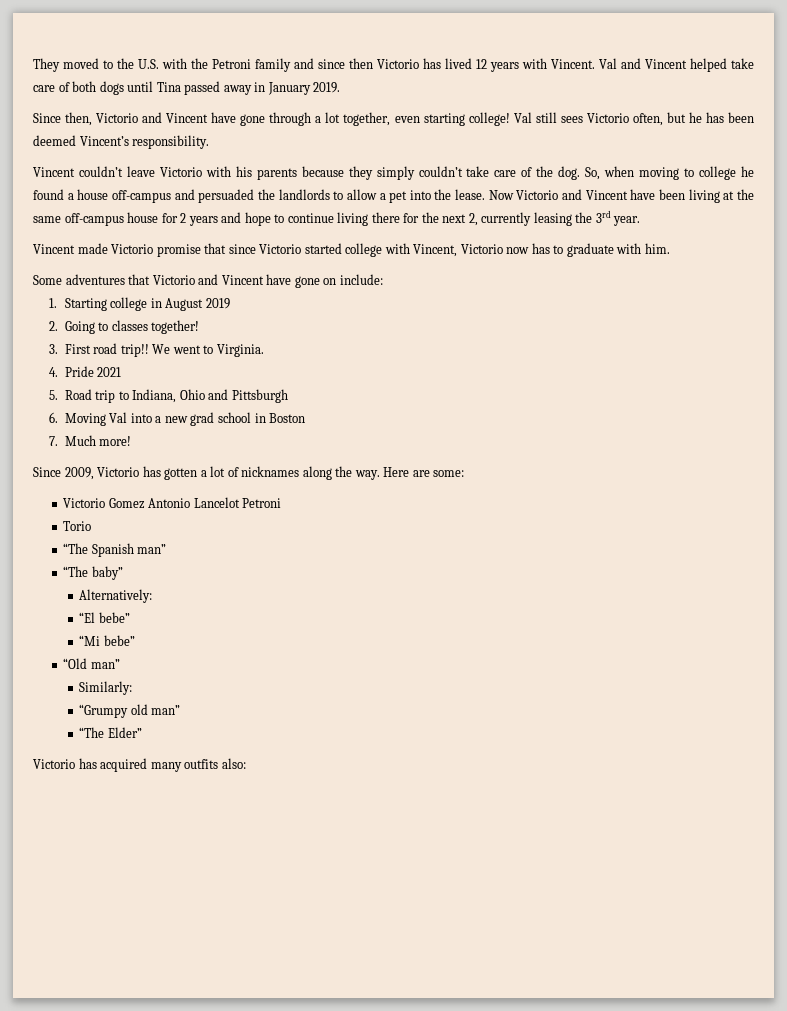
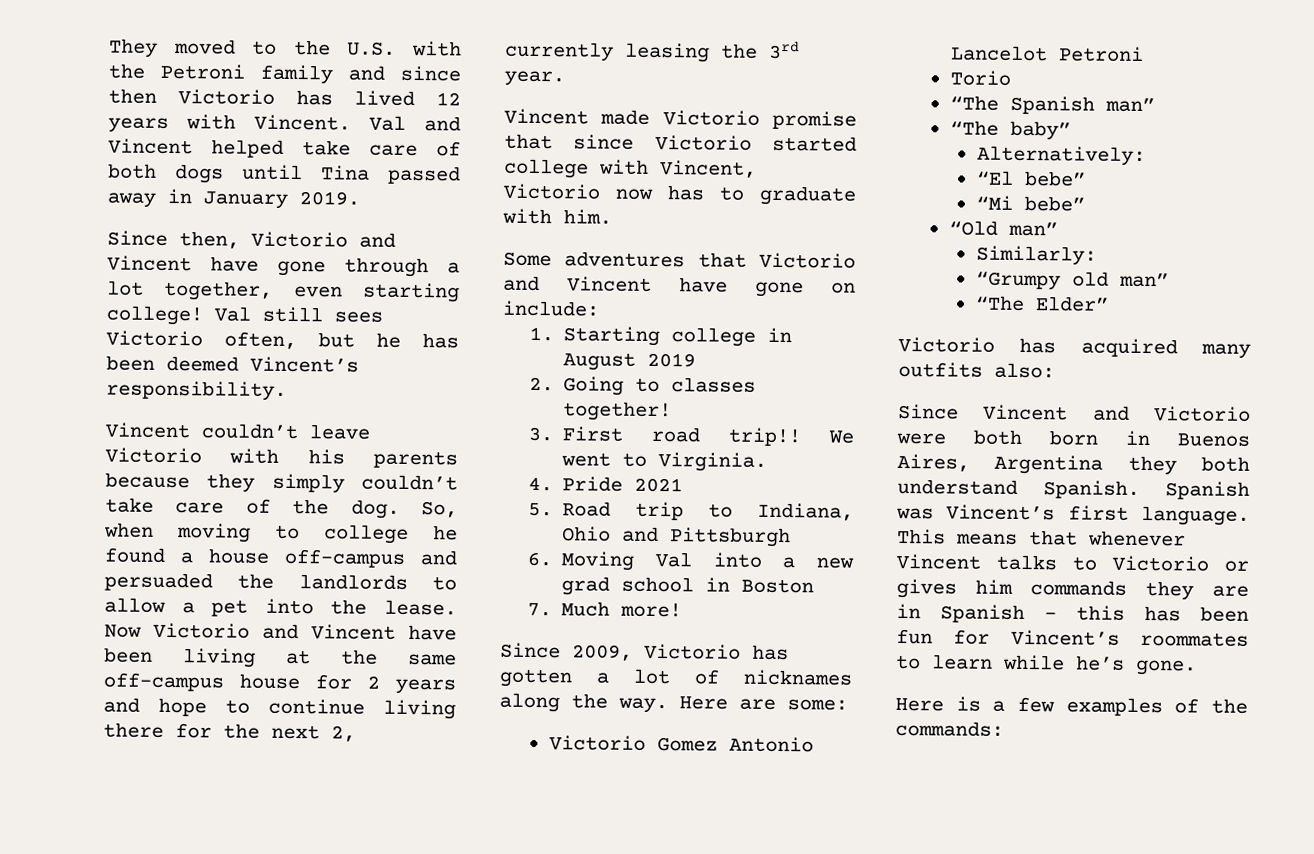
+ Since Vincent and Victorio were both born in Buenos Aires, Argentina they both understand Spanish. Spanish was Vincent’s first language. This means that whenever Vincent talks to Victorio or gives him commands they are in Spanish – this has been fun for Vincent’s roommates to learn while he’s gone.
+ Here is a few examples of the commands:

